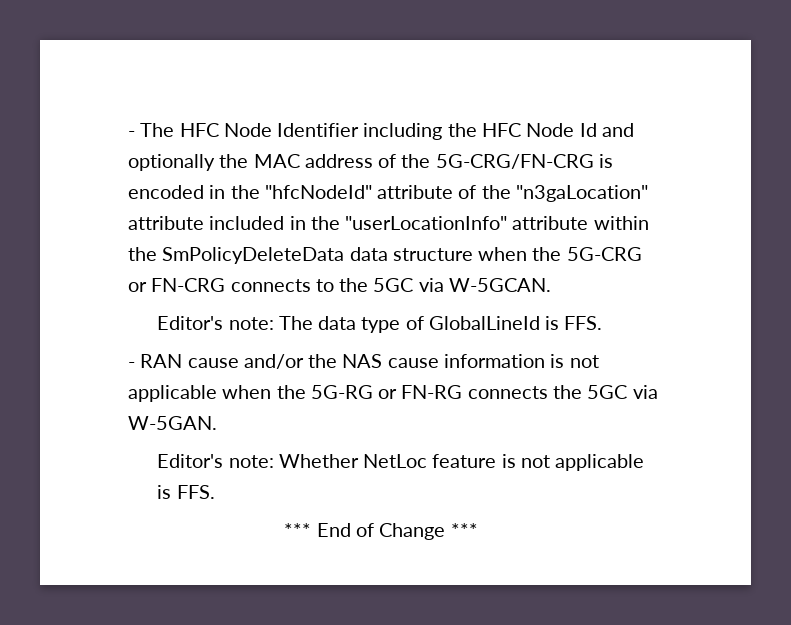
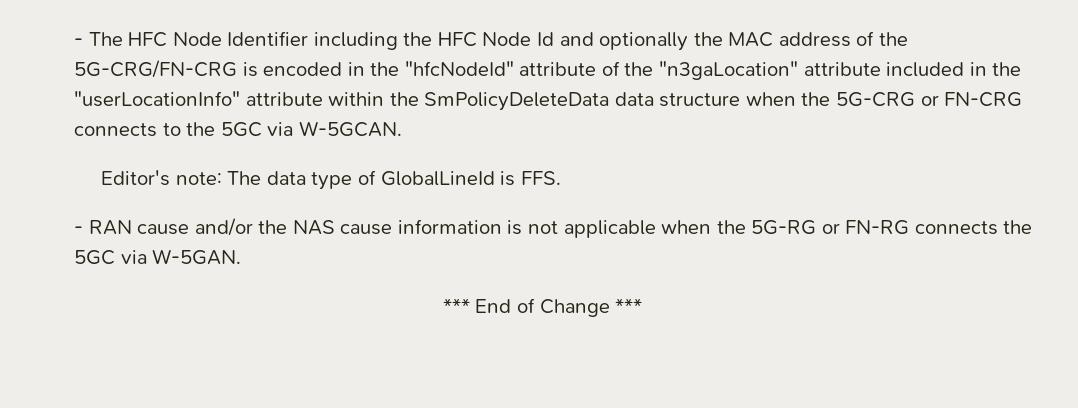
- Editor's note: Whether NetLoc feature is not applicable is FFS.

